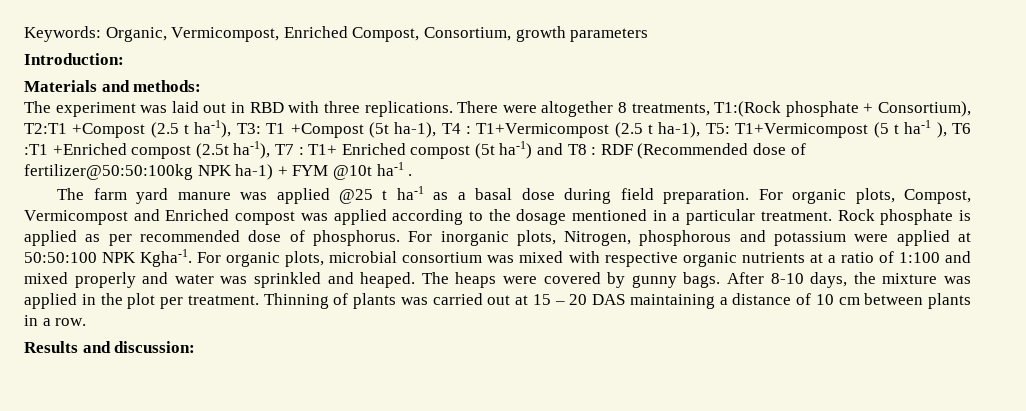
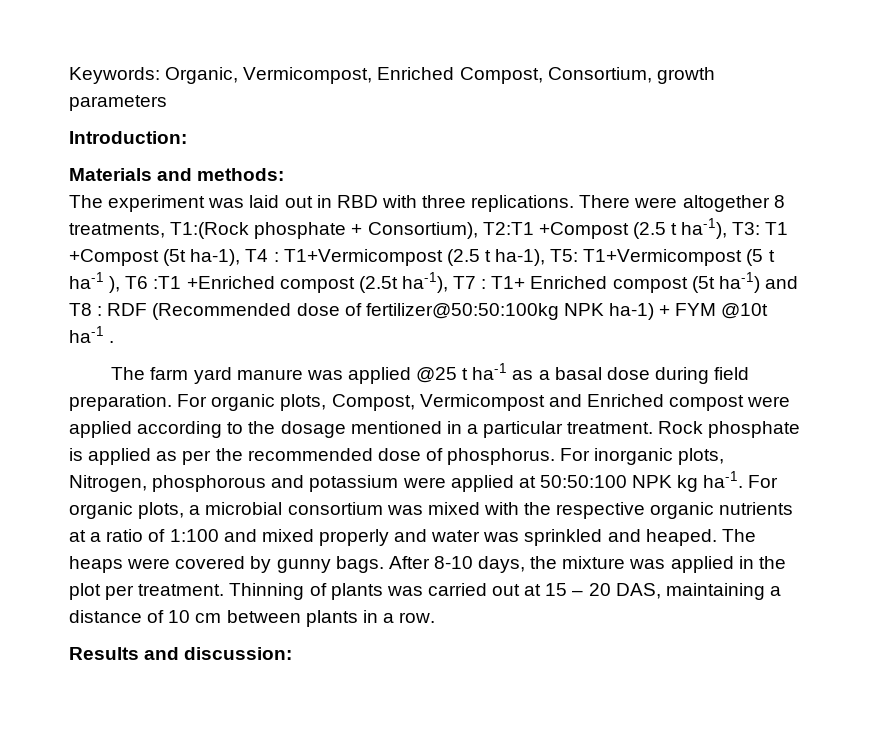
- For organic plots, Compost, Vermicompost and Enriched compost was applied according to the dosage mentioned in a particular treatment.
+ For organic plots, Compost, Vermicompost and Enriched compost were applied according to the dosage mentioned in a particular treatment.
- Rock phosphate is applied as per recommended dose of phosphorus.
+ Rock phosphate is applied as per the recommended dose of phosphorus.
- For inorganic plots, Nitrogen, phosphorous and potassium were applied at 50:50:100 NPK Kgha-1. For organic plots, microbial consortium was mixed with respective organic nutrients at a ratio of 1:100 and mixed properly and water was sprinkled and heaped.
+ For inorganic plots, Nitrogen, phosphorous and potassium were applied at 50:50:100 NPK kg ha-1. For organic plots, a microbial consortium was mixed with the respective organic nutrients at a ratio of 1:100 and mixed properly and water was sprinkled and heaped.
- Thinning of plants was carried out at 15 – 20 DAS maintaining a distance of 10 cm between plants in a row.
+ Thinning of plants was carried out at 15 – 20 DAS, maintaining a distance of 10 cm between plants in a row.

